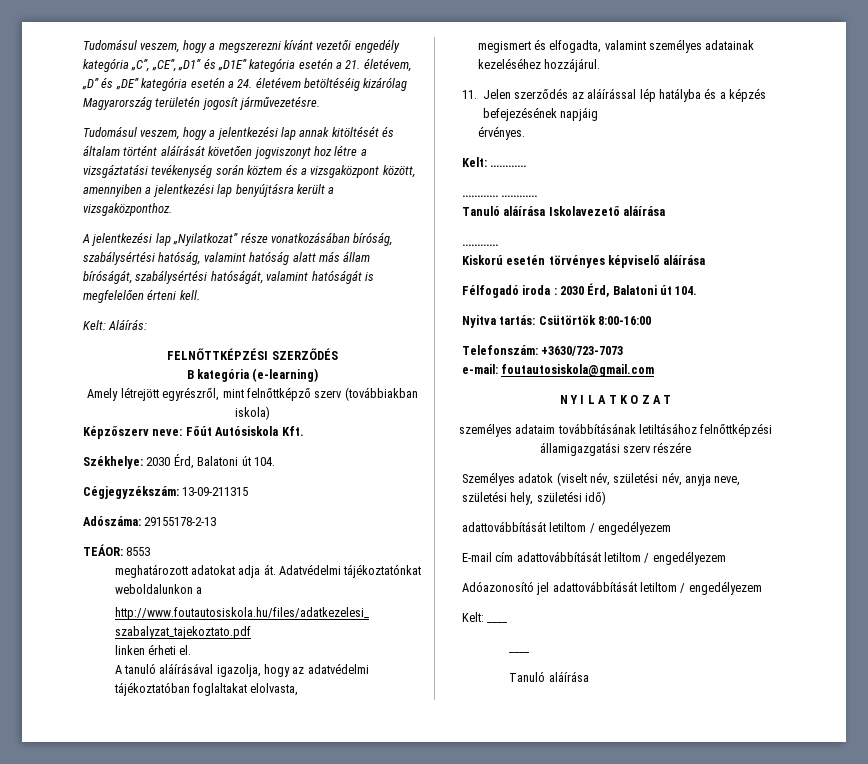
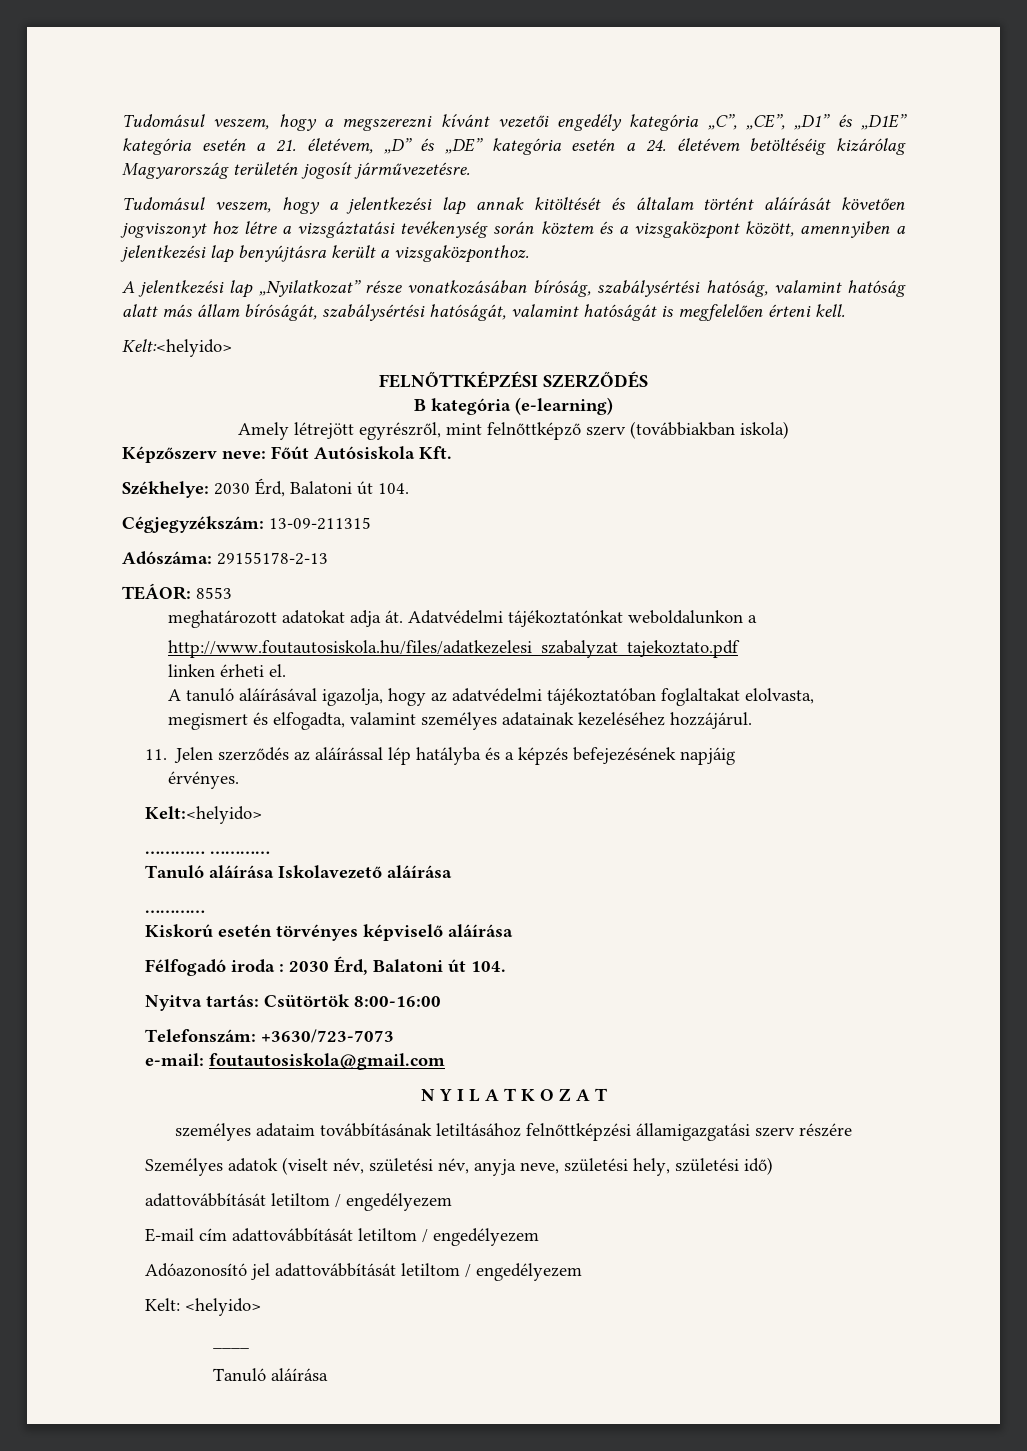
  A jelentkezési lap „Nyilatkozat” része vonatkozásában bíróság, szabálysértési hatóság, valamint hatóság alatt más állam bíróságát, szabálysértési hatóságát, valamint hatóságát is megfelelően érteni kell.
- Kelt: Aláírás:
+ Kelt:<helyido>
  érvényes.
- Kelt: …………
+ Kelt:<helyido>
- Kelt: ____
+ Kelt: <helyido>

